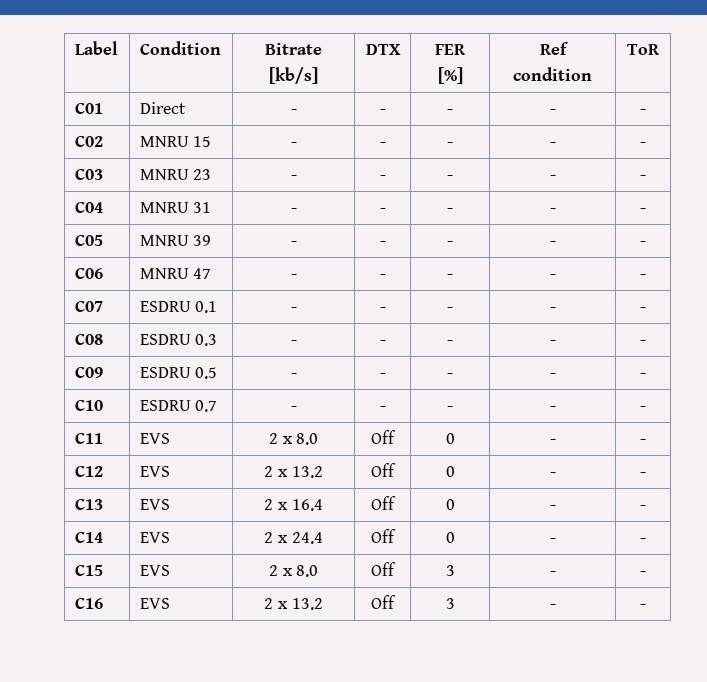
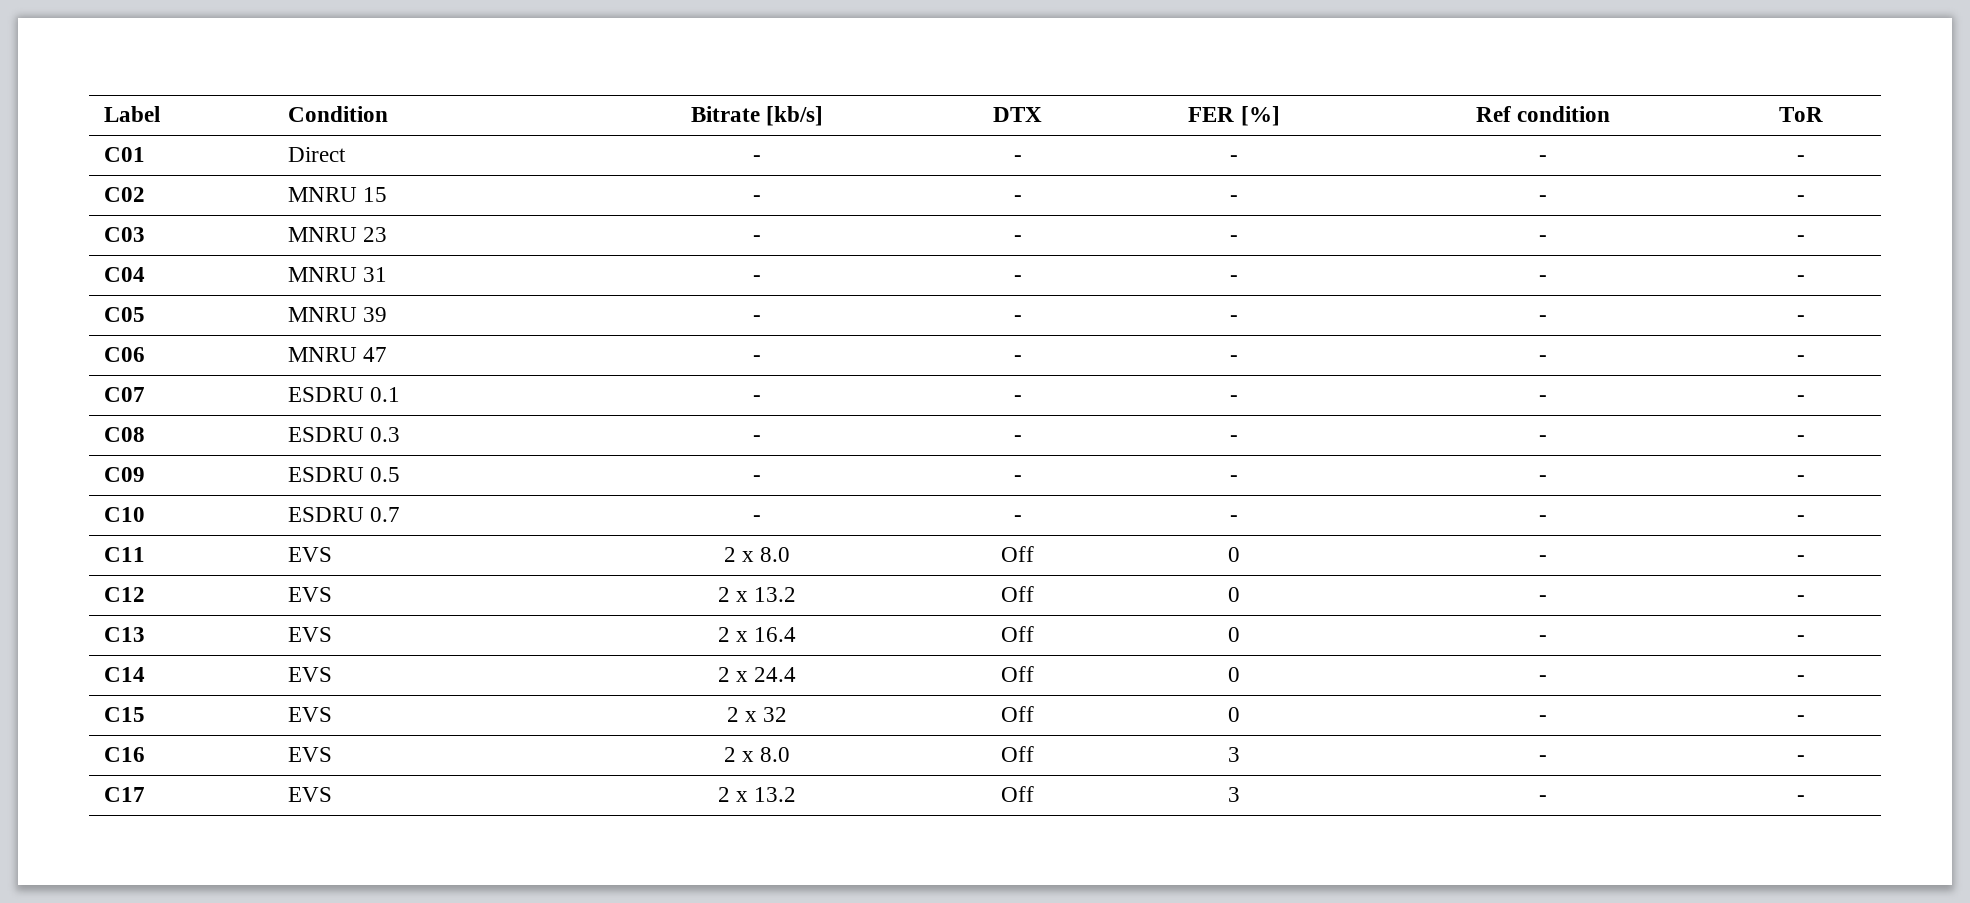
- C15 | EVS | 2 x 8.0 | Off | 3 | - | -
+ C15 | EVS | 2 x 32 | Off | 0 | - | -
+ C16 | EVS | 2 x 8.0 | Off | 3 | - | -
- C16 | EVS | 2 x 13.2 | Off | 3 | - | -
+ C17 | EVS | 2 x 13.2 | Off | 3 | - | -

